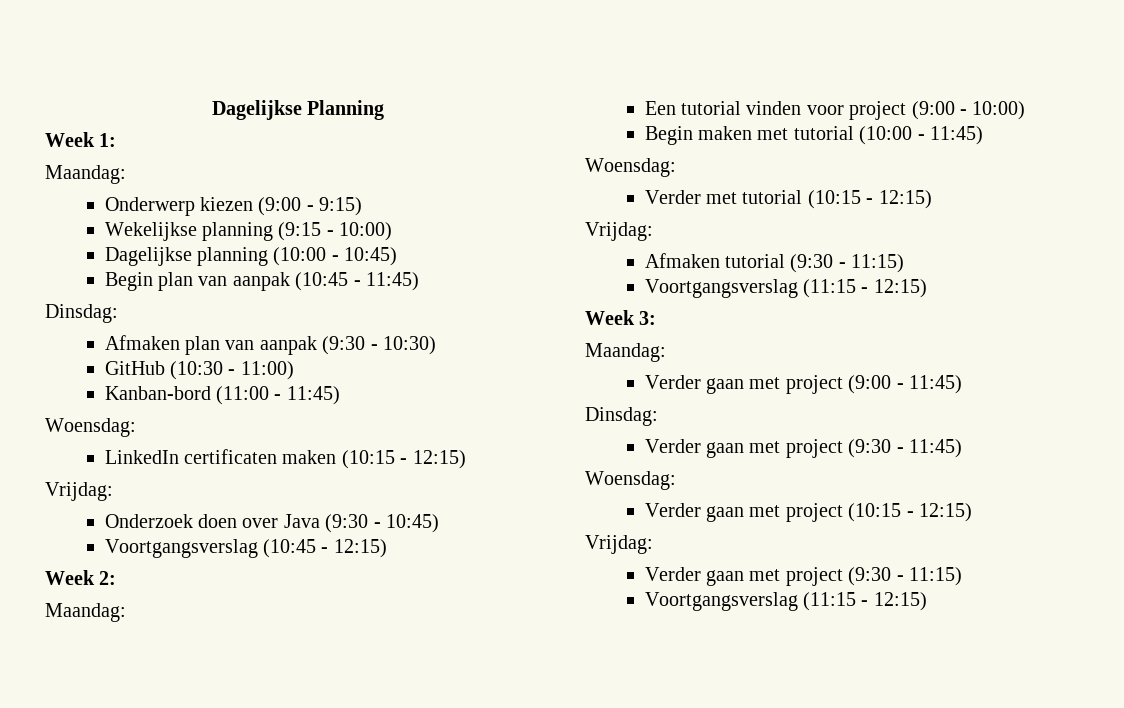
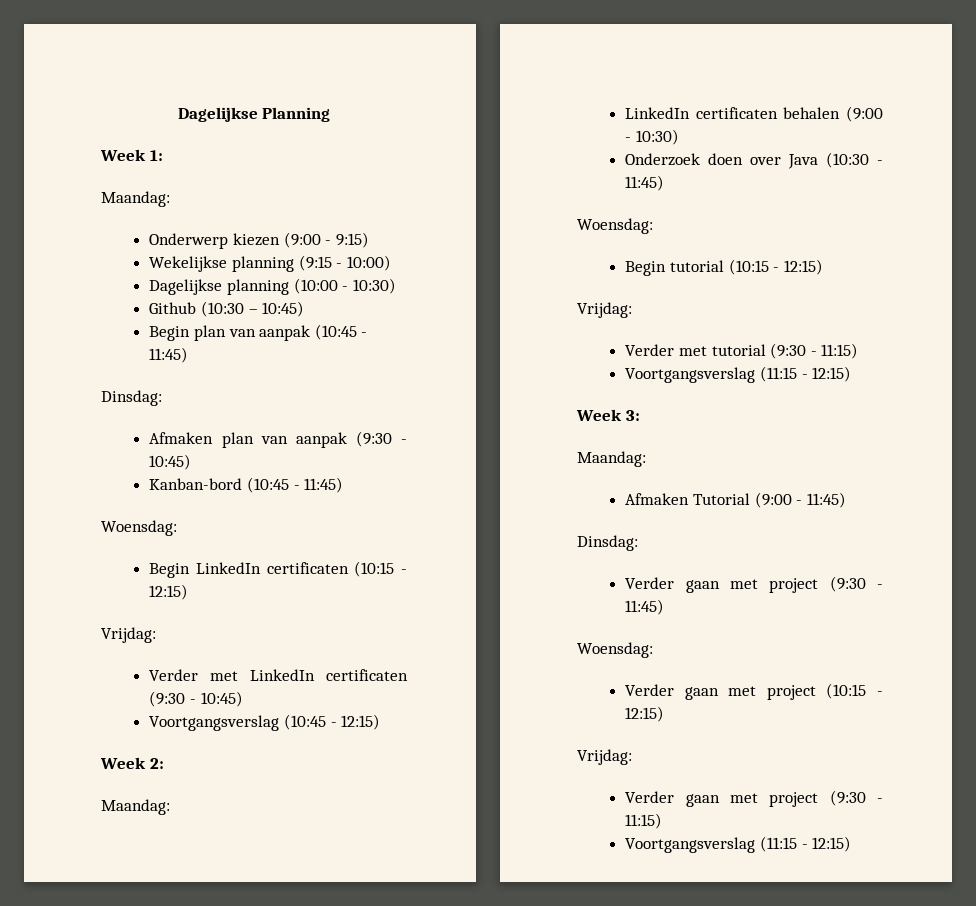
- Dagelijkse planning (10:00 - 10:45)
+ Dagelijkse planning (10:00 - 10:30)
+ Github (10:30 – 10:45)
- Afmaken plan van aanpak (9:30 - 10:30)
- GitHub (10:30 - 11:00)
+ Afmaken plan van aanpak (9:30 - 10:45)
- Kanban-bord (11:00 - 11:45)
+ Kanban-bord (10:45 - 11:45)
  Woensdag:
- LinkedIn certificaten maken (10:15 - 12:15)
+ Begin LinkedIn certificaten (10:15 - 12:15)
  Vrijdag:
- Onderzoek doen over Java (9:30 - 10:45)
+ Verder met LinkedIn certificaten (9:30 - 10:45)
- Een tutorial vinden voor project (9:00 - 10:00)
- Begin maken met tutorial (10:00 - 11:45)
+ LinkedIn certificaten behalen (9:00 - 10:30)
+ Onderzoek doen over Java (10:30 - 11:45)
  Woensdag:
- Verder met tutorial (10:15 - 12:15)
+ Begin tutorial (10:15 - 12:15)
- Afmaken tutorial (9:30 - 11:15)
+ Verder met tutorial (9:30 - 11:15)
- Verder gaan met project (9:00 - 11:45)
+ Afmaken Tutorial (9:00 - 11:45)

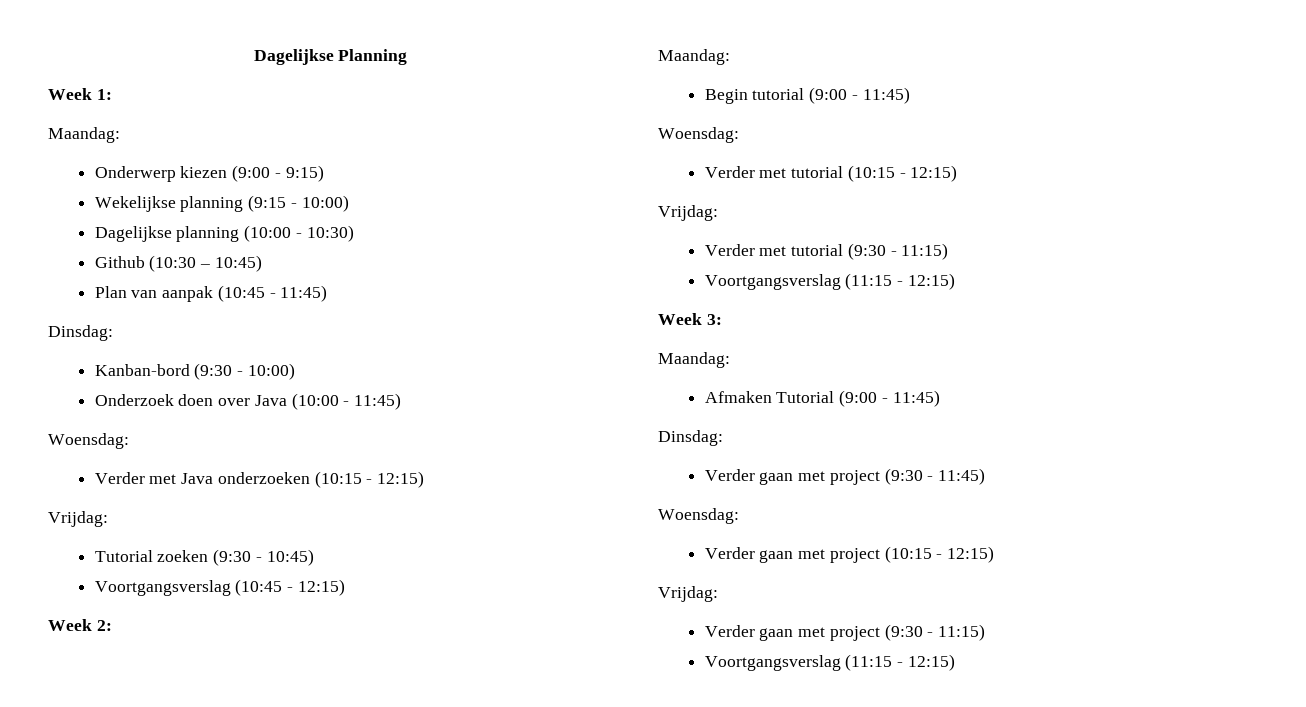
- Begin plan van aanpak (10:45 - 11:45)
+ Plan van aanpak (10:45 - 11:45)
- Afmaken plan van aanpak (9:30 - 10:45)
- Kanban-bord (10:45 - 11:45)
+ Kanban-bord (9:30 - 10:00)
+ Onderzoek doen over Java (10:00 - 11:45)
  Woensdag:
- Begin LinkedIn certificaten (10:15 - 12:15)
+ Verder met Java onderzoeken (10:15 - 12:15)
  Vrijdag:
- Verder met LinkedIn certificaten (9:30 - 10:45)
+ Tutorial zoeken (9:30 - 10:45)
- LinkedIn certificaten behalen (9:00 - 10:30)
- Onderzoek doen over Java (10:30 - 11:45)
+ Begin tutorial (9:00 - 11:45)
  Woensdag:
- Begin tutorial (10:15 - 12:15)
+ Verder met tutorial (10:15 - 12:15)

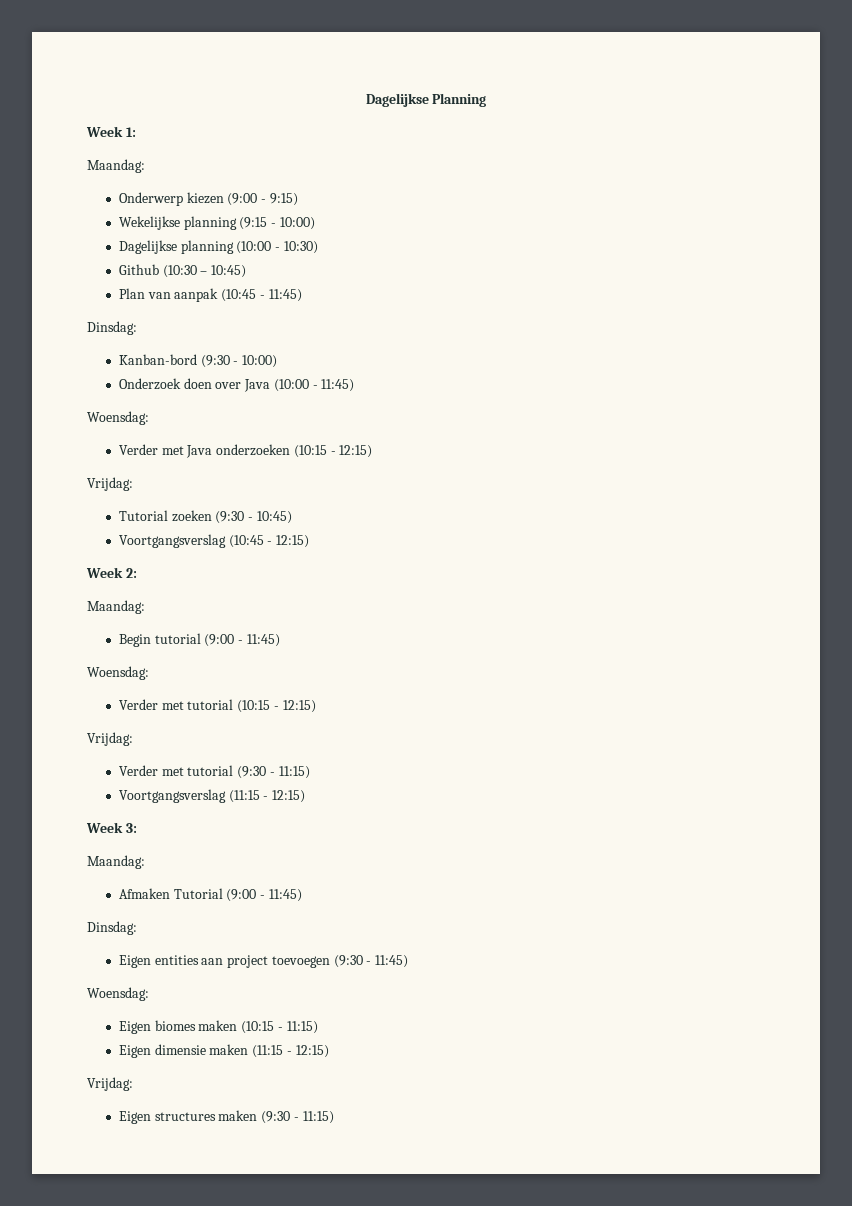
- Verder gaan met project (9:30 - 11:45)
+ Eigen entities aan project toevoegen (9:30 - 11:45)
- Verder gaan met project (10:15 - 12:15)
+ Eigen biomes maken (10:15 - 11:15)
+ Eigen dimensie maken (11:15 - 12:15)
  Vrijdag:
- Verder gaan met project (9:30 - 11:15)
- Voortgangsverslag (11:15 - 12:15)
+ Eigen structures maken (9:30 - 11:15)

